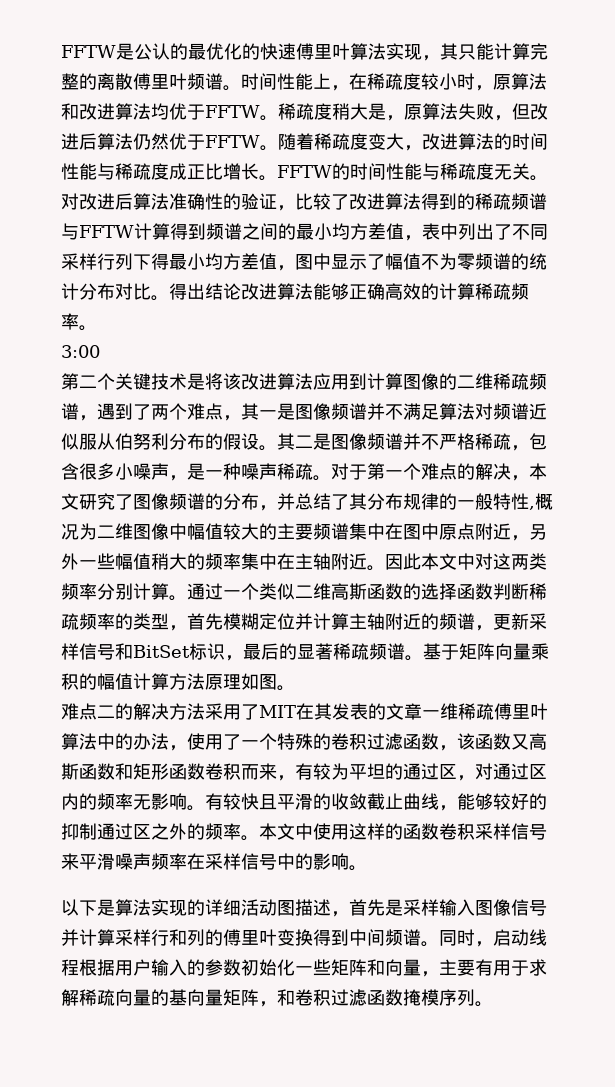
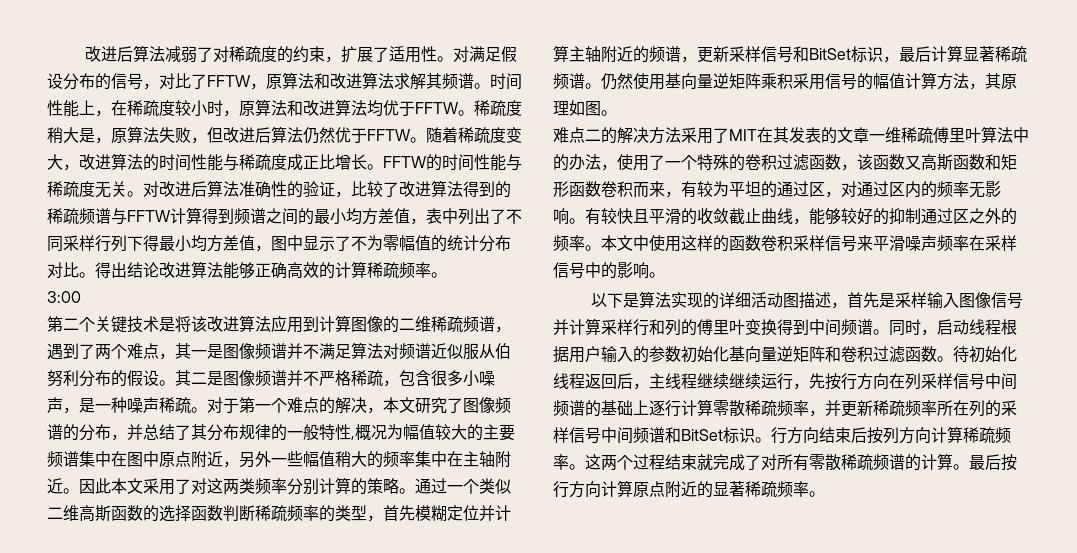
- FFTW是公认的最优化的快速傅里叶算法实现，其只能计算完整的离散傅里叶频谱。
+ 改进后算法减弱了对稀疏度的约束，扩展了适用性。对满足假设分布的信号，对比了FFTW，原算法和改进算法求解其频谱。
- 对改进后算法准确性的验证，比较了改进算法得到的稀疏频谱与FFTW计算得到频谱之间的最小均方差值，表中列出了不同采样行列下得最小均方差值，图中显示了幅值不为零频谱的统计分布对比。
+ 对改进后算法准确性的验证，比较了改进算法得到的稀疏频谱与FFTW计算得到频谱之间的最小均方差值，表中列出了不同采样行列下得最小均方差值，图中显示了不为零幅值的统计分布对比。
- 对于第一个难点的解决，本文研究了图像频谱的分布，并总结了其分布规律的一般特性,概况为二维图像中幅值较大的主要频谱集中在图中原点附近，另外一些幅值稍大的频率集中在主轴附近。
+ 对于第一个难点的解决，本文研究了图像频谱的分布，并总结了其分布规律的一般特性,概况为幅值较大的主要频谱集中在图中原点附近，另外一些幅值稍大的频率集中在主轴附近。
- 因此本文中对这两类频率分别计算。
+ 因此本文采用了对这两类频率分别计算的策略。
- 通过一个类似二维高斯函数的选择函数判断稀疏频率的类型，首先模糊定位并计算主轴附近的频谱，更新采样信号和BitSet标识，最后的显著稀疏频谱。
+ 通过一个类似二维高斯函数的选择函数判断稀疏频率的类型，首先模糊定位并计算主轴附近的频谱，更新采样信号和BitSet标识，最后计算显著稀疏频谱。
- 基于矩阵向量乘积的幅值计算方法原理如图。
+ 仍然使用基向量逆矩阵乘积采用信号的幅值计算方法，其原理如图。
- 同时，启动线程根据用户输入的参数初始化一些矩阵和向量，主要有用于求解稀疏向量的基向量矩阵，和卷积过滤函数掩模序列。
+ 同时，启动线程根据用户输入的参数初始化基向量逆矩阵和卷积过滤函数。待初始化线程返回后，主线程继续继续运行，先按行方向在列采样信号中间频谱的基础上逐行计算零散稀疏频率，并更新稀疏频率所在列的采样信号中间频谱和BitSet标识。行方向结束后按列方向计算稀疏频率。这两个过程结束就完成了对所有零散稀疏频谱的计算。最后按行方向计算原点附近的显著稀疏频率。

